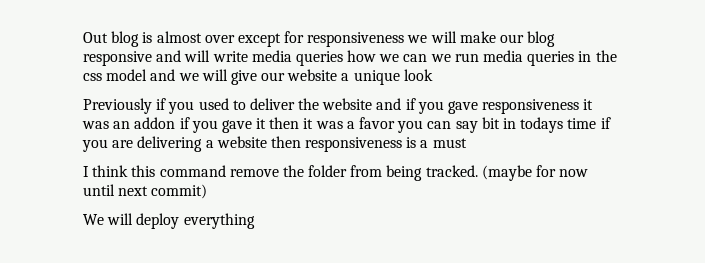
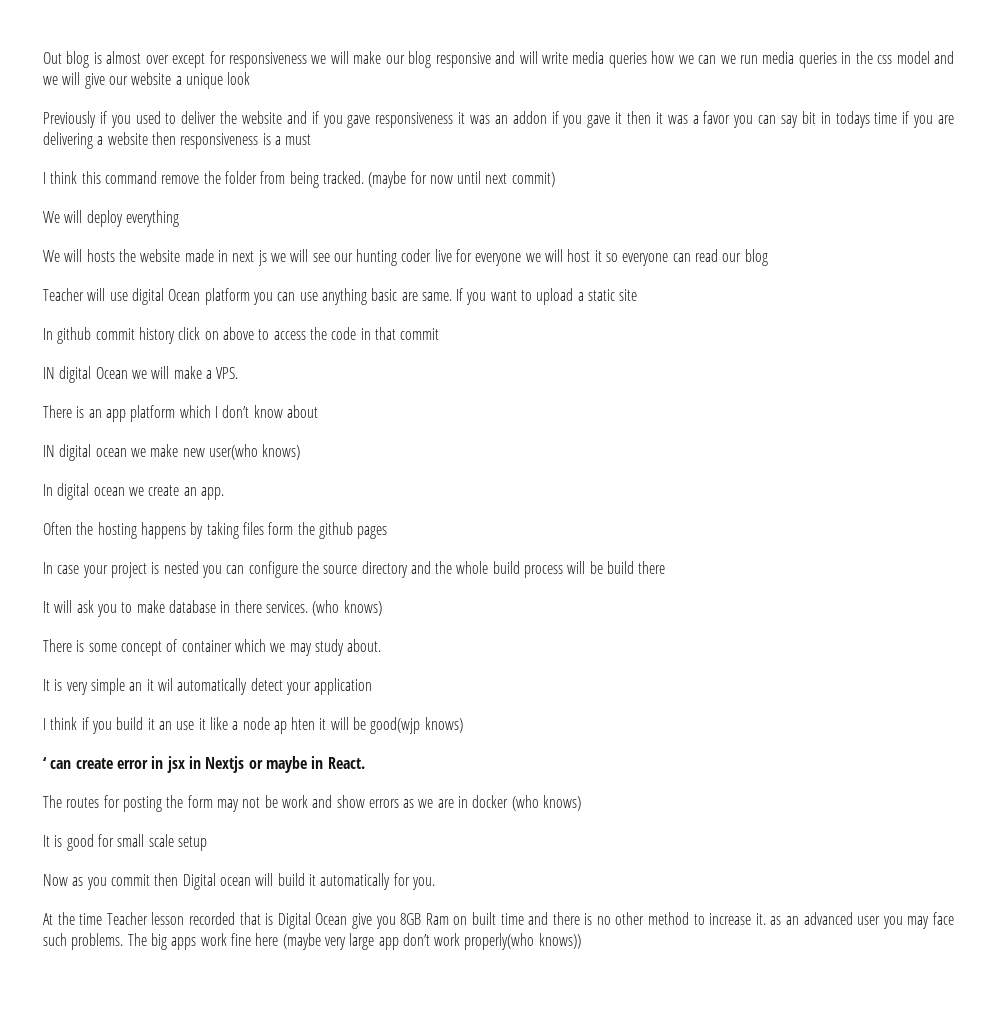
+ We will hosts the website made in next js we will see our hunting coder live for everyone we will host it so everyone can read our blog
+ Teacher will use digital Ocean platform you can use anything basic are same. If you want to upload a static site
+ In github commit history click on above to access the code in that commit
+ IN digital Ocean we will make a VPS.
+ There is an app platform which I don’t know about
+ IN digital ocean we make new user(who knows)
+ In digital ocean we create an app.
+ Often the hosting happens by taking files form the github pages
+ In case your project is nested you can configure the source directory and the whole build process will be build there
+ It will ask you to make database in there services. (who knows)
+ There is some concept of container which we may study about.
+ It is very simple an it wil automatically detect your application
+ I think if you build it an use it like a node ap hten it will be good(wjp knows)
+ ‘ can create error in jsx in Nextjs or maybe in React.
+ The routes for posting the form may not be work and show errors as we are in docker (who knows)
+ It is good for small scale setup
+ Now as you commit then Digital ocean will build it automatically for you.
+ At the time Teacher lesson recorded that is Digital Ocean give you 8GB Ram on built time and there is no other method to increase it. as an advanced user you may face such problems. The big apps work fine here (maybe very large app don’t work properly(who knows))

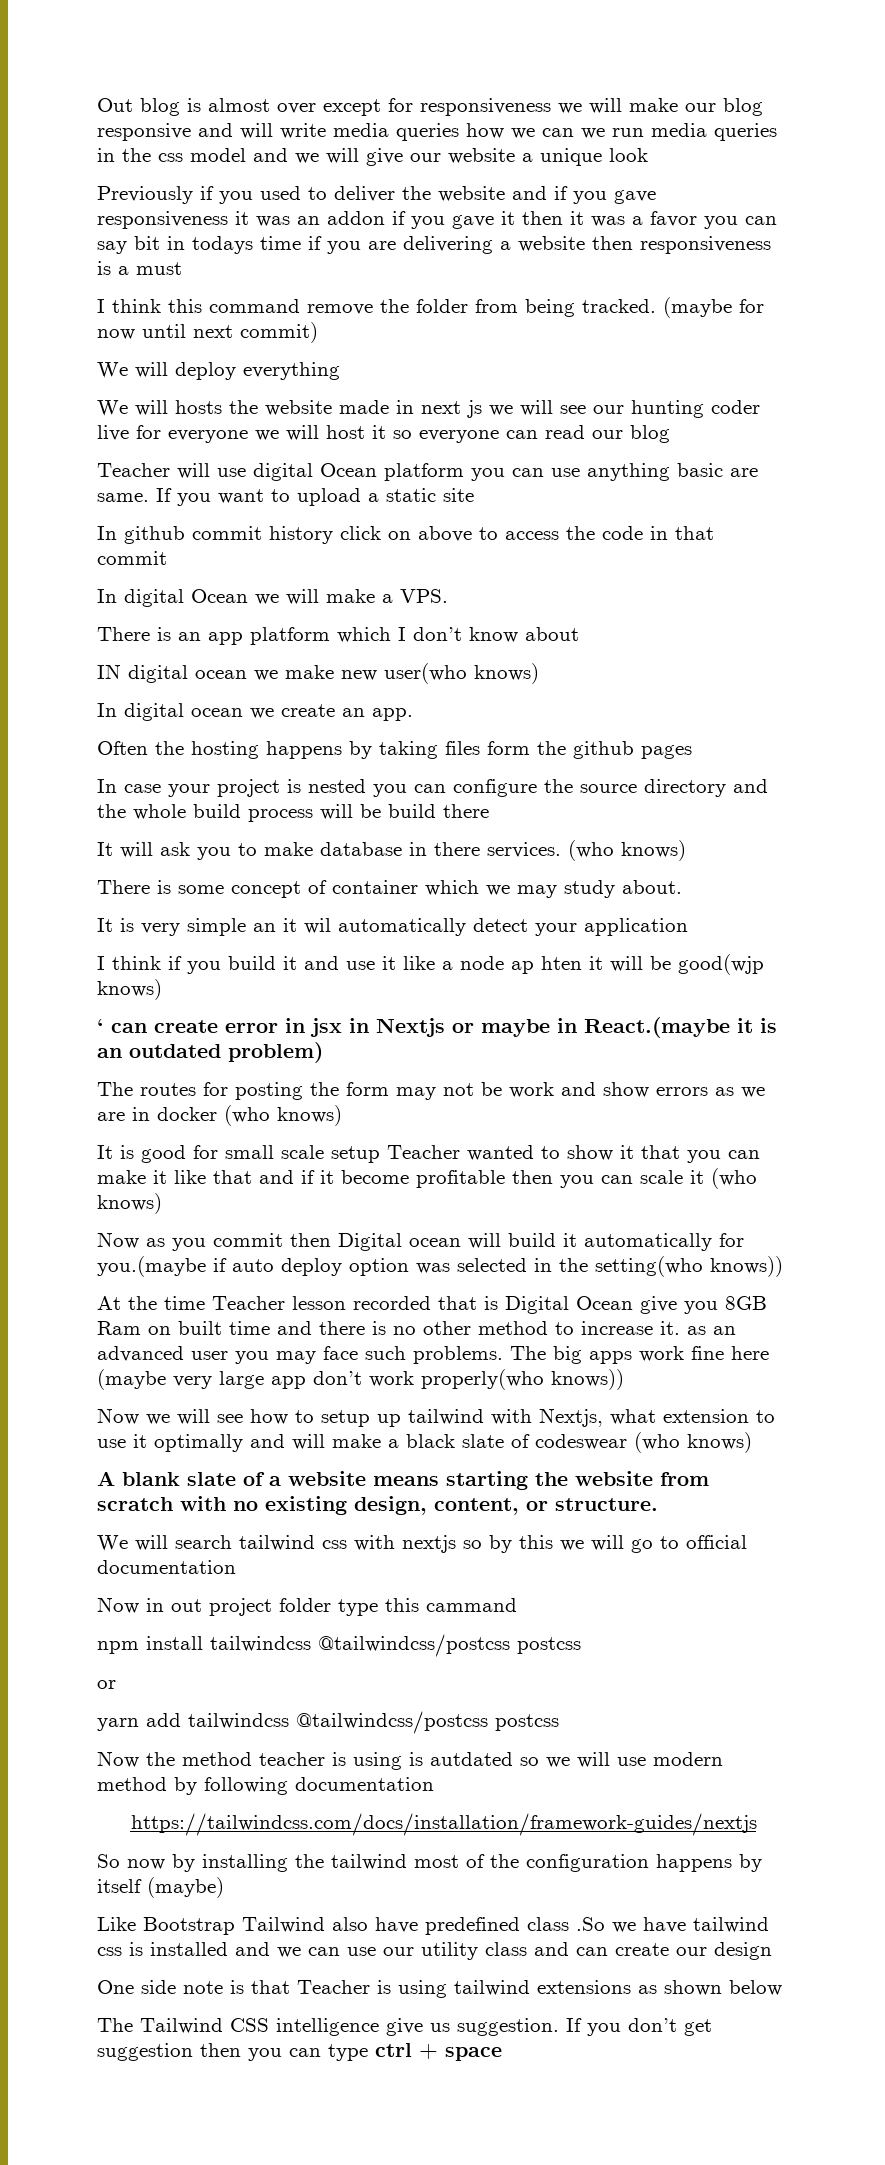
- IN digital Ocean we will make a VPS.
+ In digital Ocean we will make a VPS.
- I think if you build it an use it like a node ap hten it will be good(wjp knows)
+ I think if you build it and use it like a node ap hten it will be good(wjp knows)
- ‘ can create error in jsx in Nextjs or maybe in React.
+ ‘ can create error in jsx in Nextjs or maybe in React.(maybe it is an outdated problem)
- It is good for small scale setup
+ It is good for small scale setup Teacher wanted to show it that you can make it like that and if it become profitable then you can scale it (who knows)
- Now as you commit then Digital ocean will build it automatically for you.
+ Now as you commit then Digital ocean will build it automatically for you.(maybe if auto deploy option was selected in the setting(who knows))
+ Now we will see how to setup up tailwind with Nextjs, what extension to use it optimally and will make a black slate of codeswear (who knows)
+ A blank slate of a website means starting the website from scratch with no existing design, content, or structure.
+ We will search tailwind css with nextjs so by this we will go to official documentation
+ Now in out project folder type this cammand
+ npm install tailwindcss @tailwindcss/postcss postcss
+ or
+ yarn add tailwindcss @tailwindcss/postcss postcss
+ Now the method teacher is using is autdated so we will use modern method by following documentation
+ https://tailwindcss.com/docs/installation/framework-guides/nextjs
+ So now by installing the tailwind most of the configuration happens by itself (maybe)
+ Like Bootstrap Tailwind also have predefined class .So we have tailwind css is installed and we can use our utility class and can create our design
+ One side note is that Teacher is using tailwind extensions as shown below
+ The Tailwind CSS intelligence give us suggestion. If you don’t get suggestion then you can type ctrl + space

